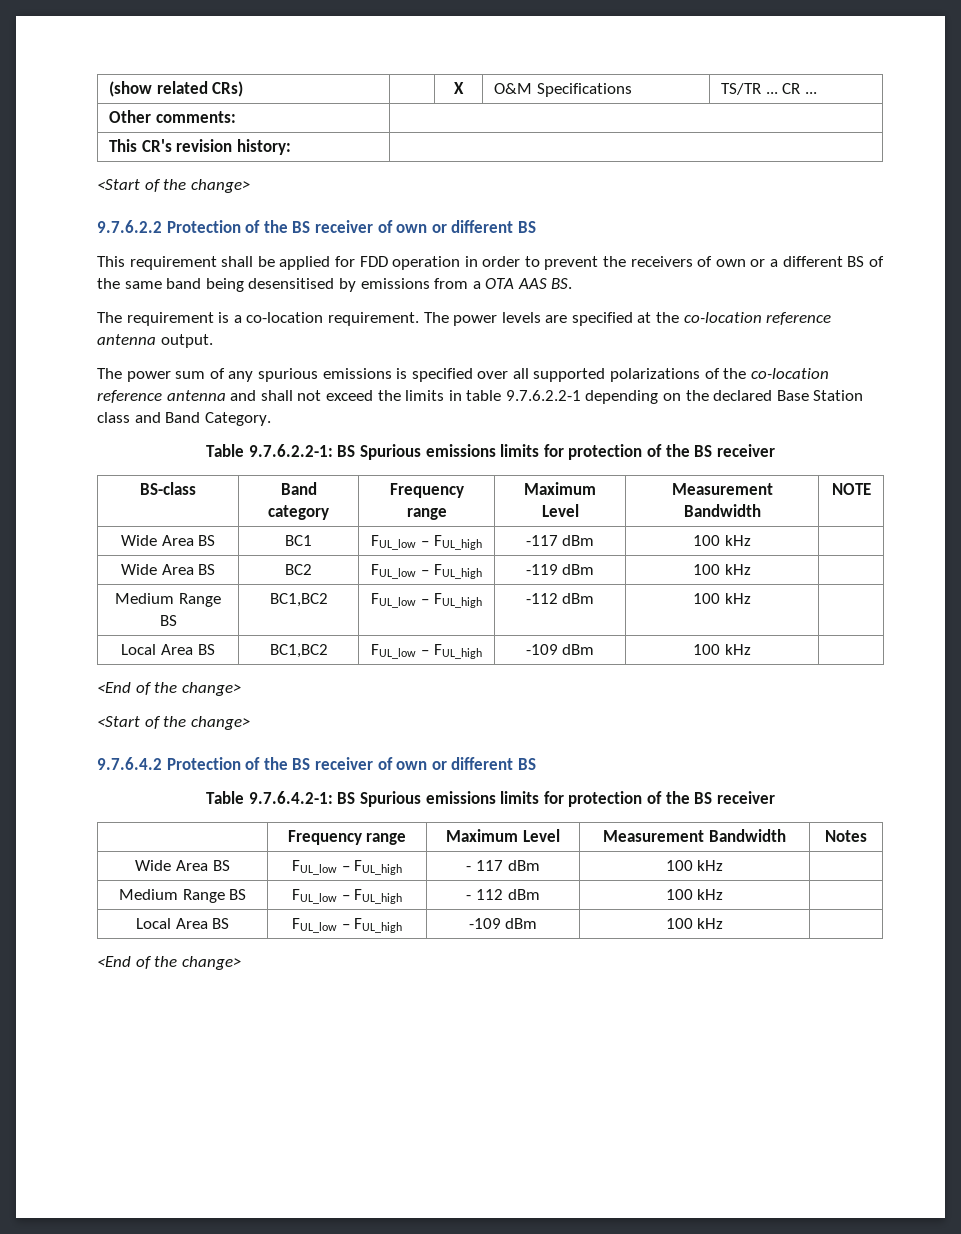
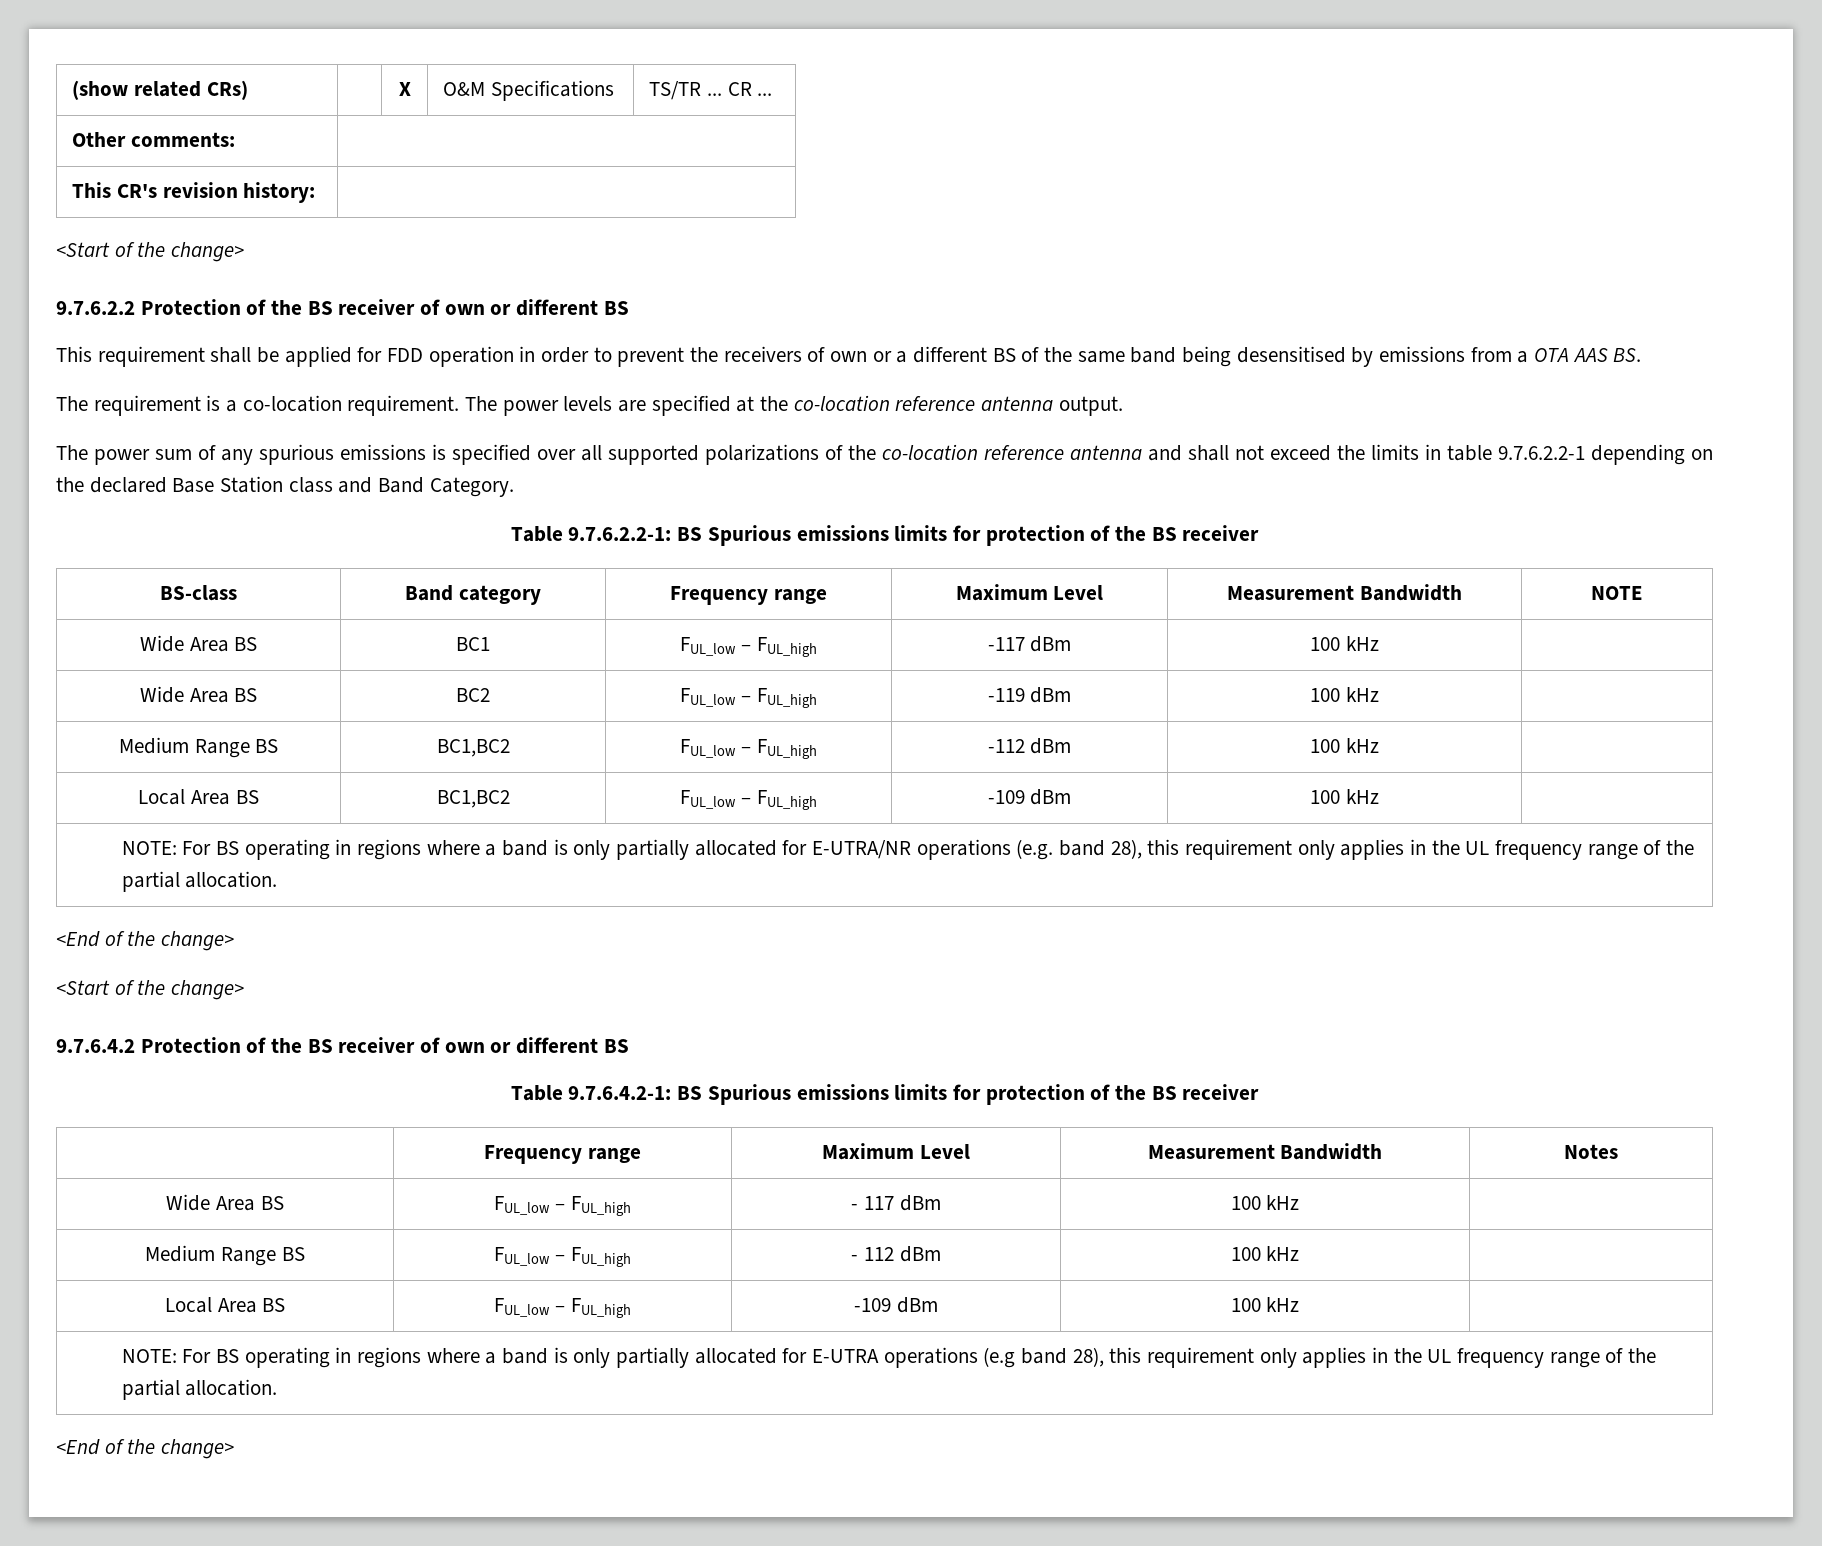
+ NOTE: For BS operating in regions where a band is only partially allocated for E-UTRA/NR operations (e.g. band 28), this requirement only applies in the UL frequency range of the partial allocation.
+ NOTE: For BS operating in regions where a band is only partially allocated for E-UTRA operations (e.g band 28), this requirement only applies in the UL frequency range of the partial allocation.

